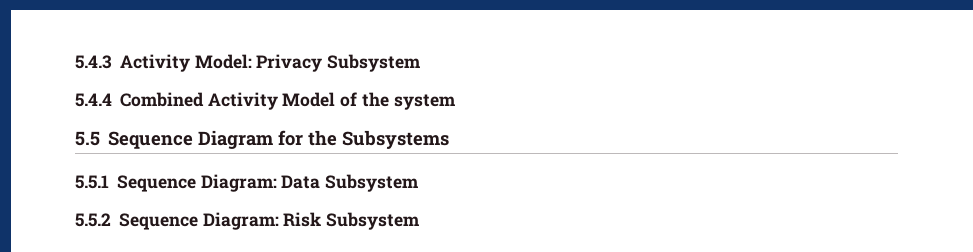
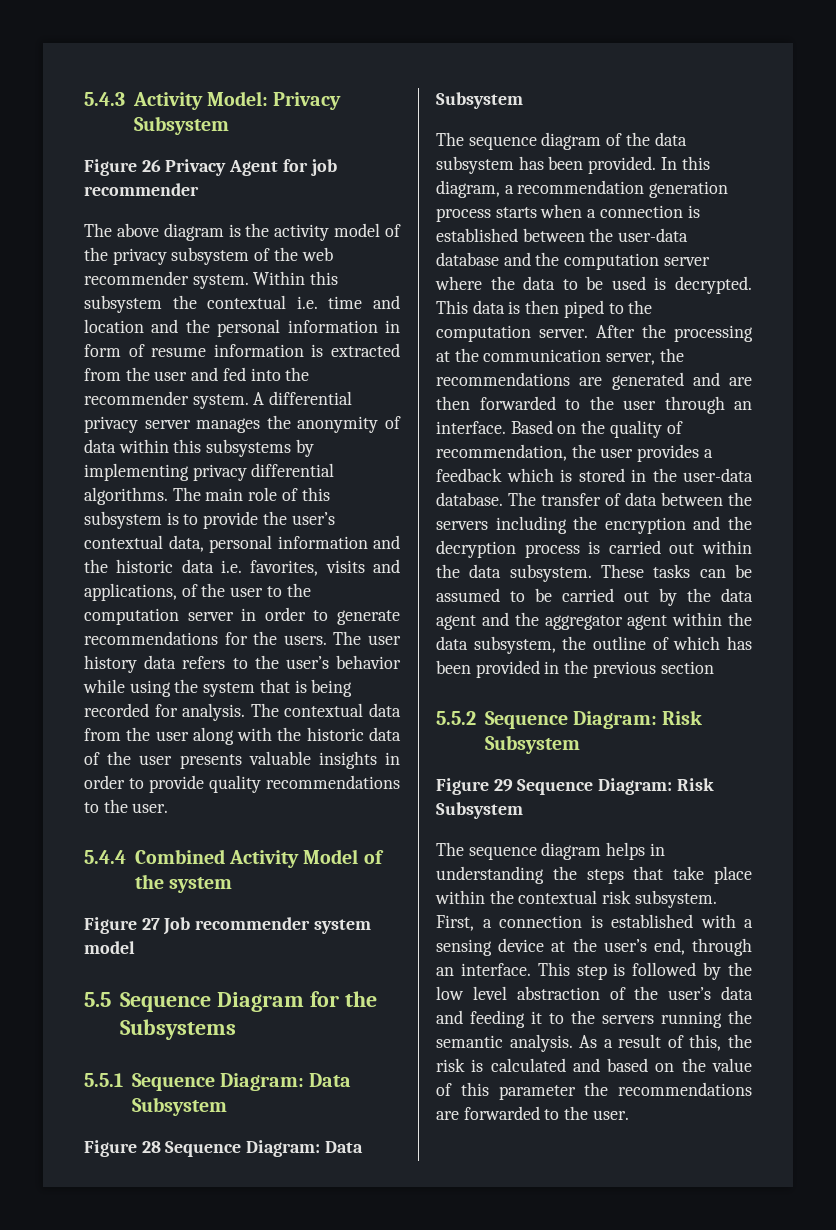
+ Figure 26 Privacy Agent for job recommender
+ The above diagram is the activity model of the privacy subsystem of the web recommender system. Within this subsystem the contextual i.e. time and location and the personal information in form of resume information is extracted from the user and fed into the recommender system. A differential privacy server manages the anonymity of data within this subsystems by implementing privacy differential algorithms. The main role of this subsystem is to provide the user’s contextual data, personal information and the historic data i.e. favorites, visits and applications, of the user to the computation server in order to generate recommendations for the users. The user history data refers to the user’s behavior while using the system that is being recorded for analysis. The contextual data from the user along with the historic data of the user presents valuable insights in order to provide quality recommendations to the user.
+ Figure 27 Job recommender system model
+ Figure 28 Sequence Diagram: Data Subsystem
+ The sequence diagram of the data subsystem has been provided. In this diagram, a recommendation generation process starts when a connection is established between the user-data database and the computation server where the data to be used is decrypted. This data is then piped to the computation server. After the processing at the communication server, the recommendations are generated and are then forwarded to the user through an interface. Based on the quality of recommendation, the user provides a feedback which is stored in the user-data database. The transfer of data between the servers including the encryption and the decryption process is carried out within the data subsystem. These tasks can be assumed to be carried out by the data agent and the aggregator agent within the data subsystem, the outline of which has been provided in the previous section
+ Figure 29 Sequence Diagram: Risk Subsystem
+ The sequence diagram helps in understanding the steps that take place within the contextual risk subsystem. First, a connection is established with a sensing device at the user’s end, through an interface. This step is followed by the low level abstraction of the user’s data and feeding it to the servers running the semantic analysis. As a result of this, the risk is calculated and based on the value of this parameter the recommendations are forwarded to the user.

